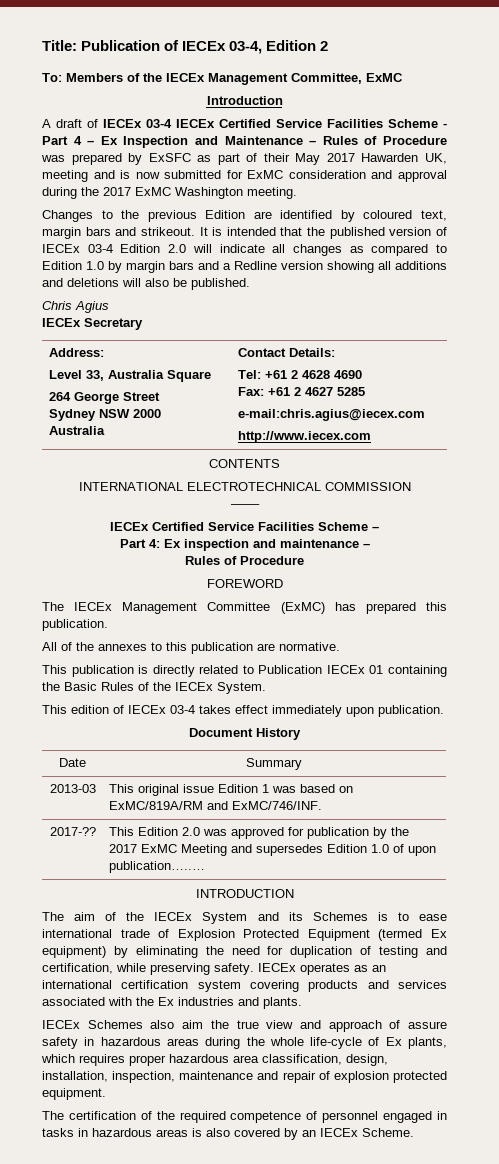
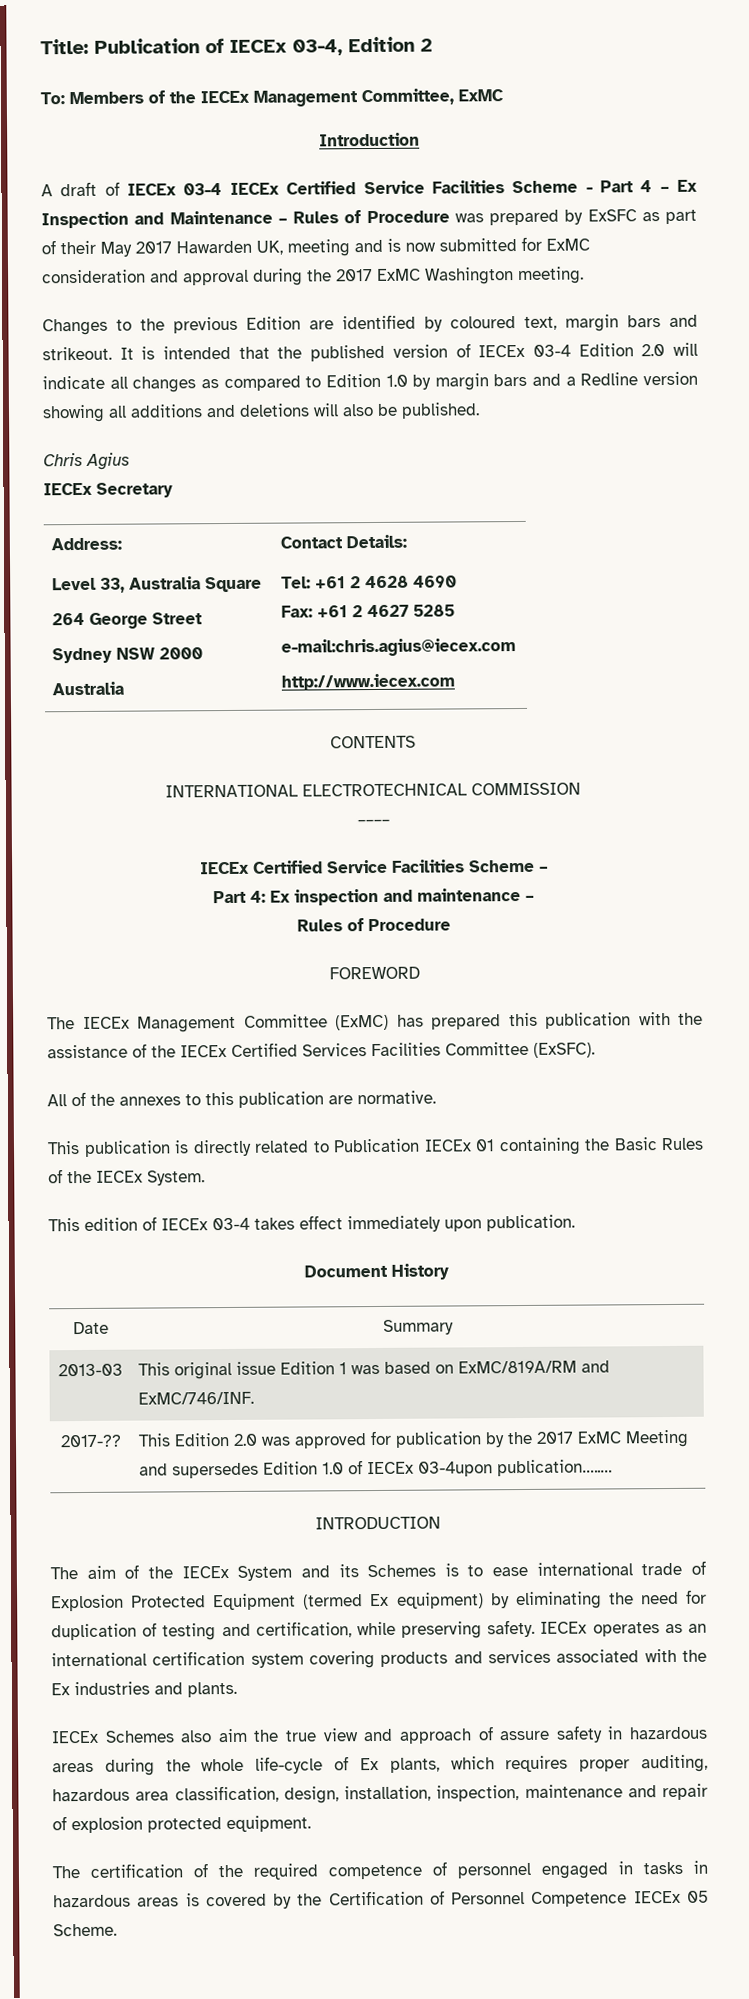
- The IECEx Management Committee (ExMC) has prepared this publication.
+ The IECEx Management Committee (ExMC) has prepared this publication with the assistance of the IECEx Certified Services Facilities Committee (ExSFC).
- 2017-?? | This Edition 2.0 was approved for publication by the 2017 ExMC Meeting and supersedes Edition 1.0 of upon publication…..…
+ 2017-?? | This Edition 2.0 was approved for publication by the 2017 ExMC Meeting and supersedes Edition 1.0 of IECEx 03-4upon publication…..…
- IECEx Schemes also aim the true view and approach of assure safety in hazardous areas during the whole life-cycle of Ex plants, which requires proper hazardous area classification, design, installation, inspection, maintenance and repair of explosion protected equipment.
+ IECEx Schemes also aim the true view and approach of assure safety in hazardous areas during the whole life-cycle of Ex plants, which requires proper auditing, hazardous area classification, design, installation, inspection, maintenance and repair of explosion protected equipment.
- The certification of the required competence of personnel engaged in tasks in hazardous areas is also covered by an IECEx Scheme.
+ The certification of the required competence of personnel engaged in tasks in hazardous areas is covered by the Certification of Personnel Competence IECEx 05 Scheme.

